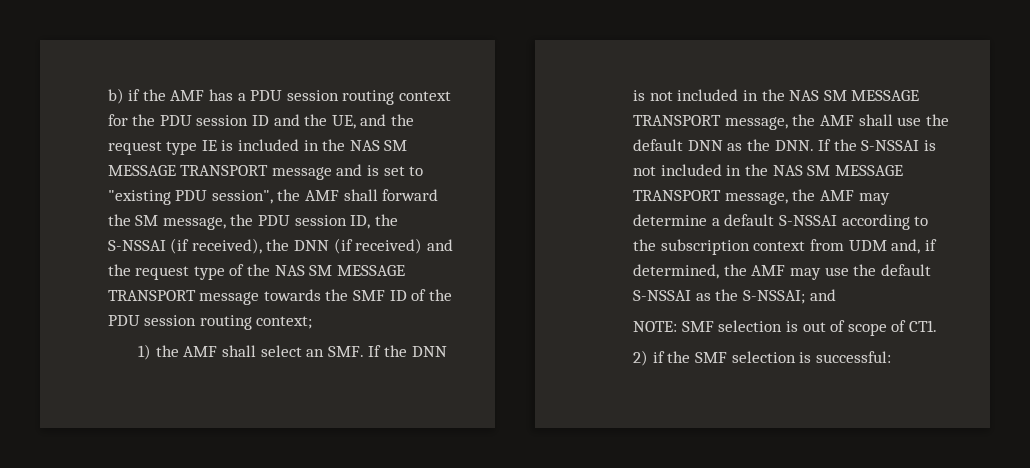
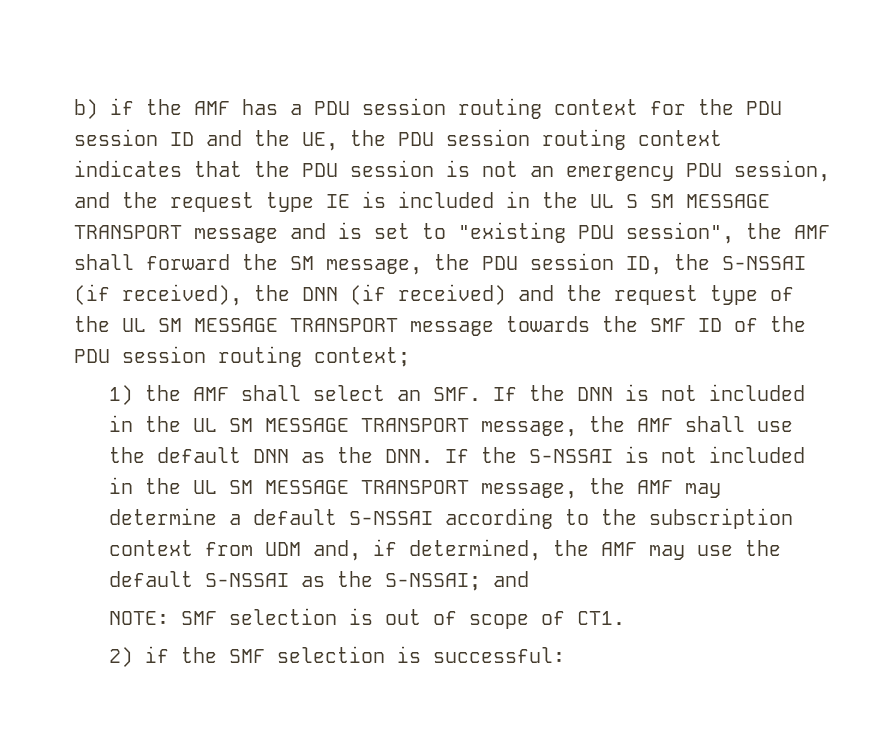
- b) if the AMF has a PDU session routing context for the PDU session ID and the UE, and the request type IE is included in the NAS SM MESSAGE TRANSPORT message and is set to "existing PDU session", the AMF shall forward the SM message, the PDU session ID, the S-NSSAI (if received), the DNN (if received) and the request type of the NAS SM MESSAGE TRANSPORT message towards the SMF ID of the PDU session routing context;
+ b) if the AMF has a PDU session routing context for the PDU session ID and the UE, the PDU session routing context indicates that the PDU session is not an emergency PDU session, and the request type IE is included in the UL S SM MESSAGE TRANSPORT message and is set to "existing PDU session", the AMF shall forward the SM message, the PDU session ID, the S-NSSAI (if received), the DNN (if received) and the request type of the UL SM MESSAGE TRANSPORT message towards the SMF ID of the PDU session routing context;
- 1) the AMF shall select an SMF. If the DNN is not included in the NAS SM MESSAGE TRANSPORT message, the AMF shall use the default DNN as the DNN. If the S-NSSAI is not included in the NAS SM MESSAGE TRANSPORT message, the AMF may determine a default S-NSSAI according to the subscription context from UDM and, if determined, the AMF may use the default S-NSSAI as the S-NSSAI;
+ 1) the AMF shall select an SMF. If the DNN is not included in the UL SM MESSAGE TRANSPORT message, the AMF shall use the default DNN as the DNN. If the S-NSSAI is not included in the UL SM MESSAGE TRANSPORT message, the AMF may determine a default S-NSSAI according to the subscription context from UDM and, if determined, the AMF may use the default S-NSSAI as the S-NSSAI;

